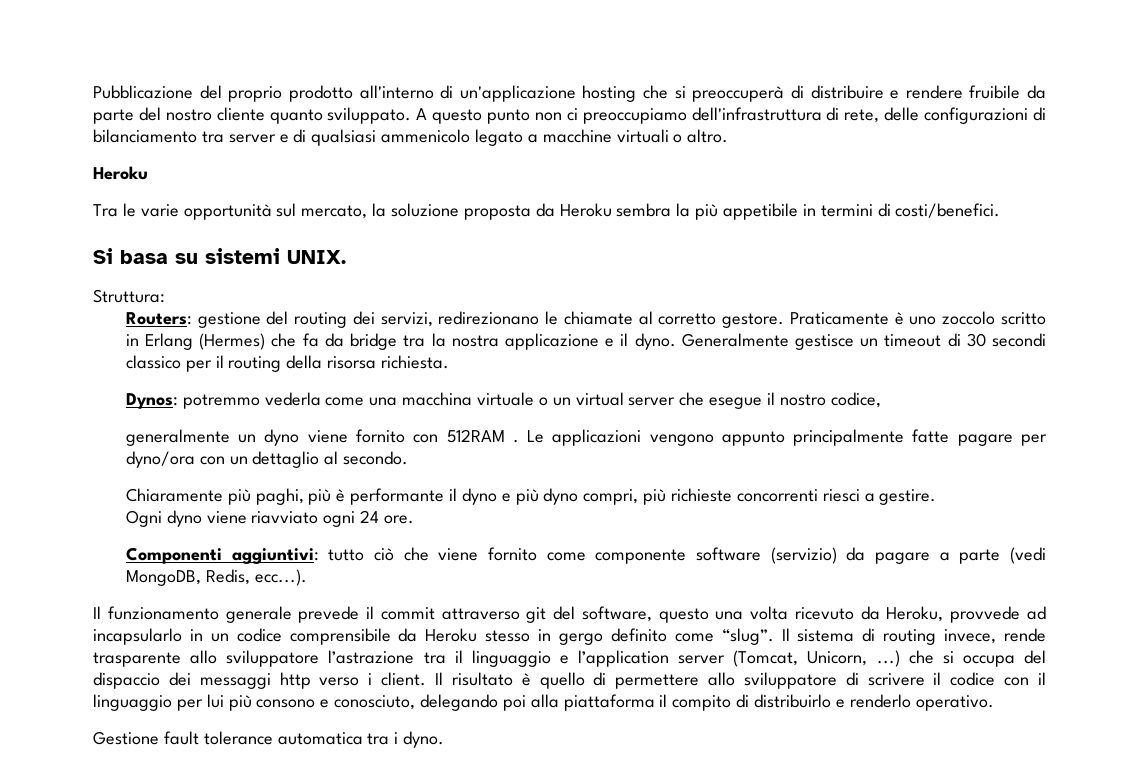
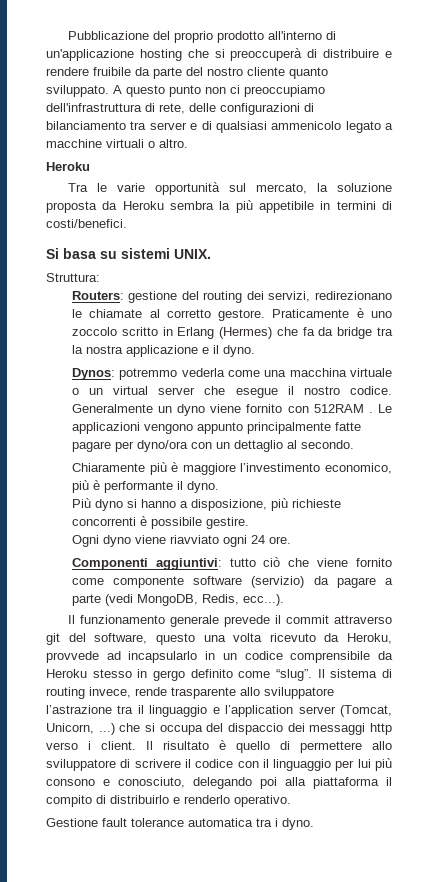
- Generalmente gestisce un timeout di 30 secondi classico per il routing della risorsa richiesta.
- Dynos: potremmo vederla come una macchina virtuale o un virtual server che esegue il nostro codice,
- generalmente un dyno viene fornito con 512RAM .
+ Dynos: potremmo vederla come una macchina virtuale o un virtual server che esegue il nostro codice. Generalmente un dyno viene fornito con 512RAM .
- Chiaramente più paghi, più è performante il dyno e più dyno compri, più richieste concorrenti riesci a gestire.
+ Chiaramente più è maggiore l’investimento economico, più è performante il dyno.
+ Più dyno si hanno a disposizione, più richieste concorrenti è possibile gestire.

